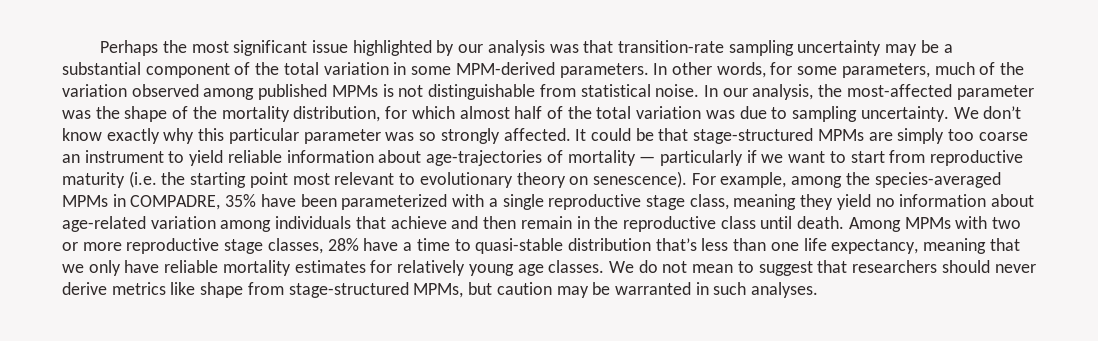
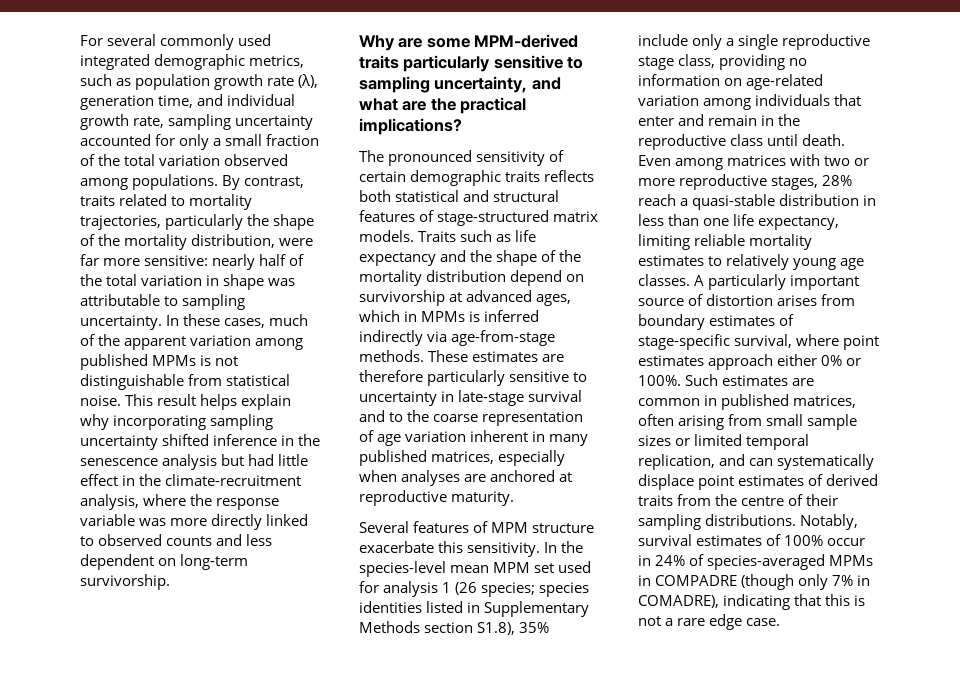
- Perhaps the most significant issue highlighted by our analysis was that transition-rate sampling uncertainty may be a substantial component of the total variation in some MPM-derived parameters. In other words, for some parameters, much of the variation observed among published MPMs is not distinguishable from statistical noise.
+ For several commonly used integrated demographic metrics, such as population growth rate (λ), generation time, and individual growth rate, sampling uncertainty accounted for only a small fraction of the total variation observed among populations. By contrast, traits related to mortality trajectories, particularly the shape of the mortality distribution, were far more sensitive: nearly half of the total variation in shape was attributable to sampling uncertainty. In these cases, much of the apparent variation among published MPMs is not distinguishable from statistical noise.
- In our analysis, the most-affected parameter was the shape of the mortality distribution, for which almost half of the total variation was due to sampling uncertainty. We don’t know exactly why this particular parameter was so strongly affected. It could be that stage-structured MPMs are simply too coarse an instrument to yield reliable information about age-trajectories of mortality — particularly if we want to start from reproductive maturity (i.e. the starting point most relevant to evolutionary theory on senescence). For example, among the species-averaged MPMs in COMPADRE, 35% have been parameterized with a single reproductive stage class, meaning they yield no information about age-related variation among individuals that achieve and then remain in the reproductive class until death.
+ This result helps explain why incorporating sampling uncertainty shifted inference in the senescence analysis but had little effect in the climate-recruitment analysis, where the response variable was more directly linked to observed counts and less dependent on long-term survivorship.
+ Why are some MPM-derived traits particularly sensitive to sampling uncertainty, and what are the practical implications?
+ The pronounced sensitivity of certain demographic traits reflects both statistical and structural features of stage-structured matrix models. Traits such as life expectancy and the shape of the mortality distribution depend on survivorship at advanced ages, which in MPMs is inferred indirectly via age-from-stage methods. These estimates are therefore particularly sensitive to uncertainty in late-stage survival and to the coarse representation of age variation inherent in many published matrices, especially when analyses are anchored at reproductive maturity.
+ Several features of MPM structure exacerbate this sensitivity. In the species-level mean MPM set used for analysis 1 (26 species; species identities listed in Supplementary Methods section S1.8), 35% include only a single reproductive stage class, providing no information on age-related variation among individuals that enter and remain in the reproductive class until death.
- Among MPMs with two or more reproductive stage classes, 28% have a time to quasi-stable distribution that’s less than one life expectancy, meaning that we only have reliable mortality estimates for relatively young age classes.
+ Even among matrices with two or more reproductive stages, 28% reach a quasi-stable distribution in less than one life expectancy, limiting reliable mortality estimates to relatively young age classes.
- We do not mean to suggest that researchers should never derive metrics like shape from stage-structured MPMs, but caution may be warranted in such analyses.
+ A particularly important source of distortion arises from boundary estimates of stage-specific survival, where point estimates approach either 0% or 100%. Such estimates are common in published matrices, often arising from small sample sizes or limited temporal replication, and can systematically displace point estimates of derived traits from the centre of their sampling distributions. Notably, survival estimates of 100% occur in 24% of species-averaged MPMs in COMPADRE (though only 7% in COMADRE), indicating that this is not a rare edge case.

